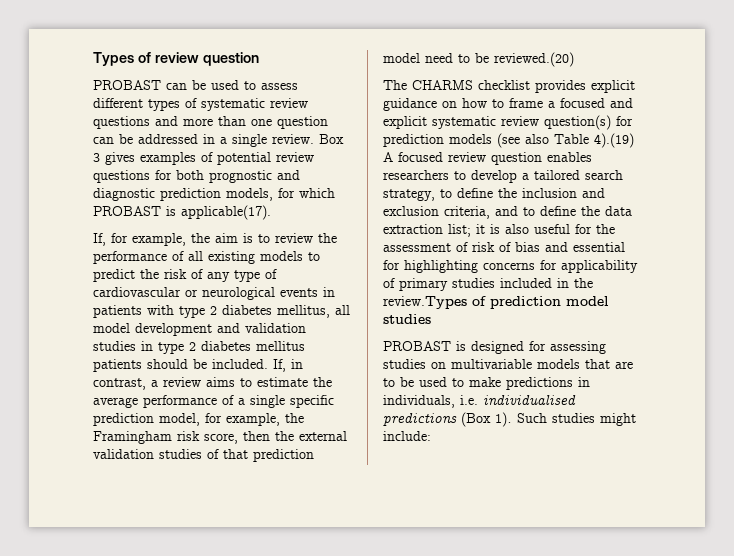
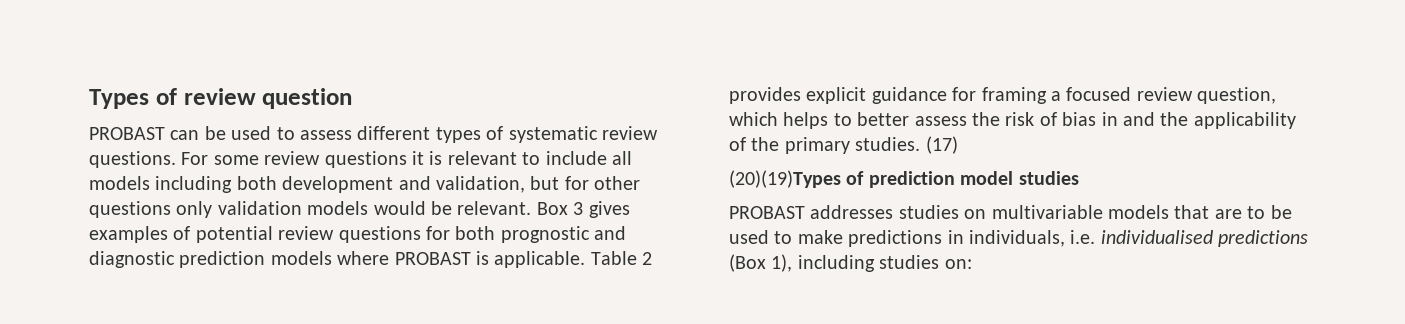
- PROBAST can be used to assess different types of systematic review questions and more than one question can be addressed in a single review.
+ PROBAST can be used to assess different types of systematic review questions. For some review questions it is relevant to include all models including both development and validation, but for other questions only validation models would be relevant.
- Box 3 gives examples of potential review questions for both prognostic and diagnostic prediction models, for which PROBAST is applicable(17).
- If, for example, the aim is to review the performance of all existing models to predict the risk of any type of cardiovascular or neurological events in patients with type 2 diabetes mellitus, all model development and validation studies in type 2 diabetes mellitus patients should be included. If, in contrast, a review aims to estimate the average performance of a single specific prediction model, for example, the Framingham risk score, then the external validation studies of that prediction model need to be reviewed.(20)
- The CHARMS checklist provides explicit guidance on how to frame a focused and explicit systematic review question(s) for prediction models (see also Table 4).(19) A focused review question enables researchers to develop a tailored search strategy, to define the inclusion and exclusion criteria, and to define the data extraction list; it is also useful for the assessment of risk of bias and essential for highlighting concerns for applicability of primary studies included in the review.Types of prediction model studies
+ Box 3 gives examples of potential review questions for both prognostic and diagnostic prediction models where PROBAST is applicable. Table 2 provides explicit guidance for framing a focused review question, which helps to better assess the risk of bias in and the applicability of the primary studies. (17)
+ (20)(19)Types of prediction model studies
- PROBAST is designed for assessing studies on multivariable models that are to be used to make predictions in individuals, i.e. individualised predictions (Box 1). Such studies might include:
+ PROBAST addresses studies on multivariable models that are to be used to make predictions in individuals, i.e. individualised predictions (Box 1), including studies on:

